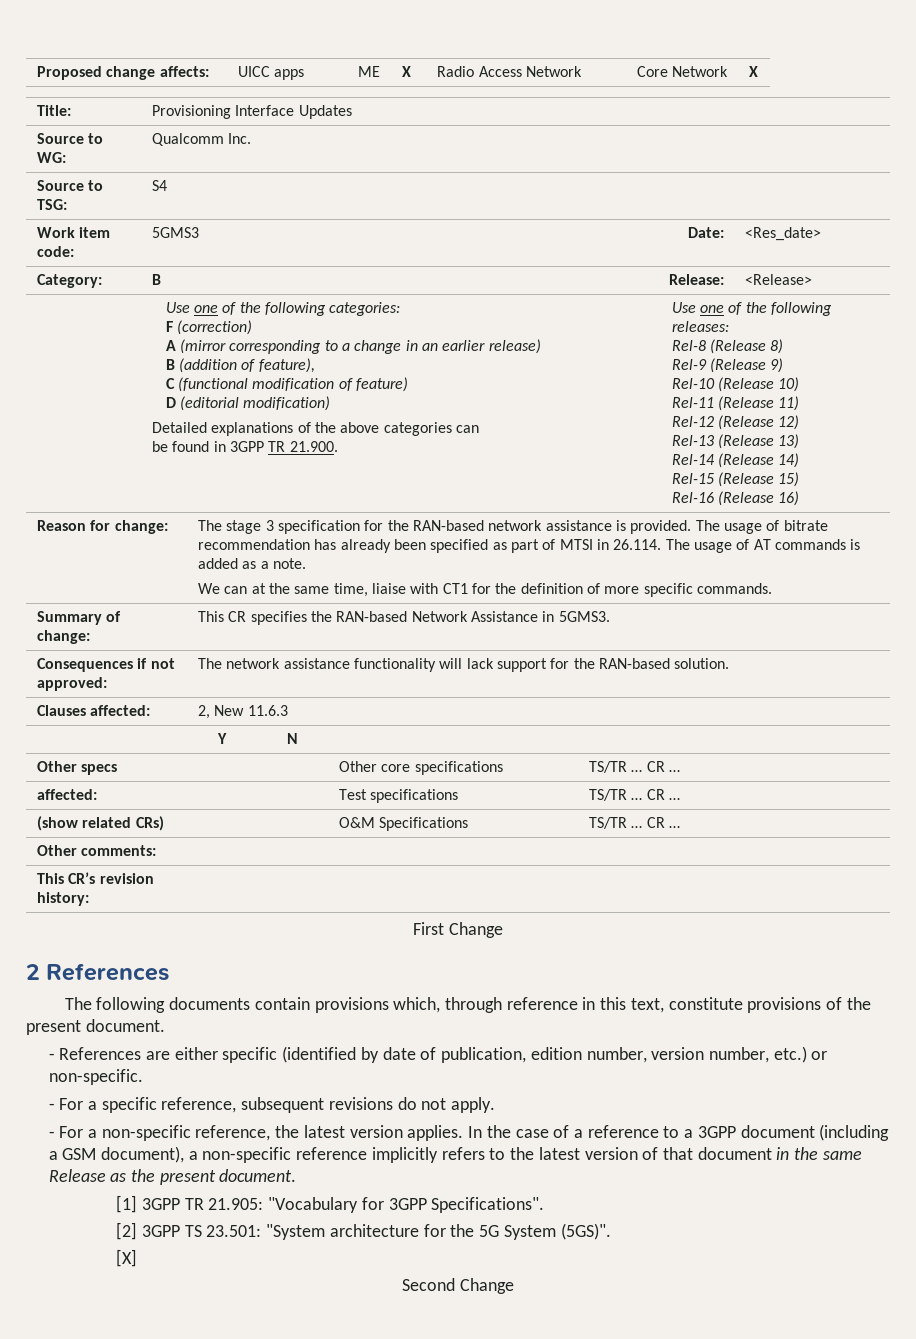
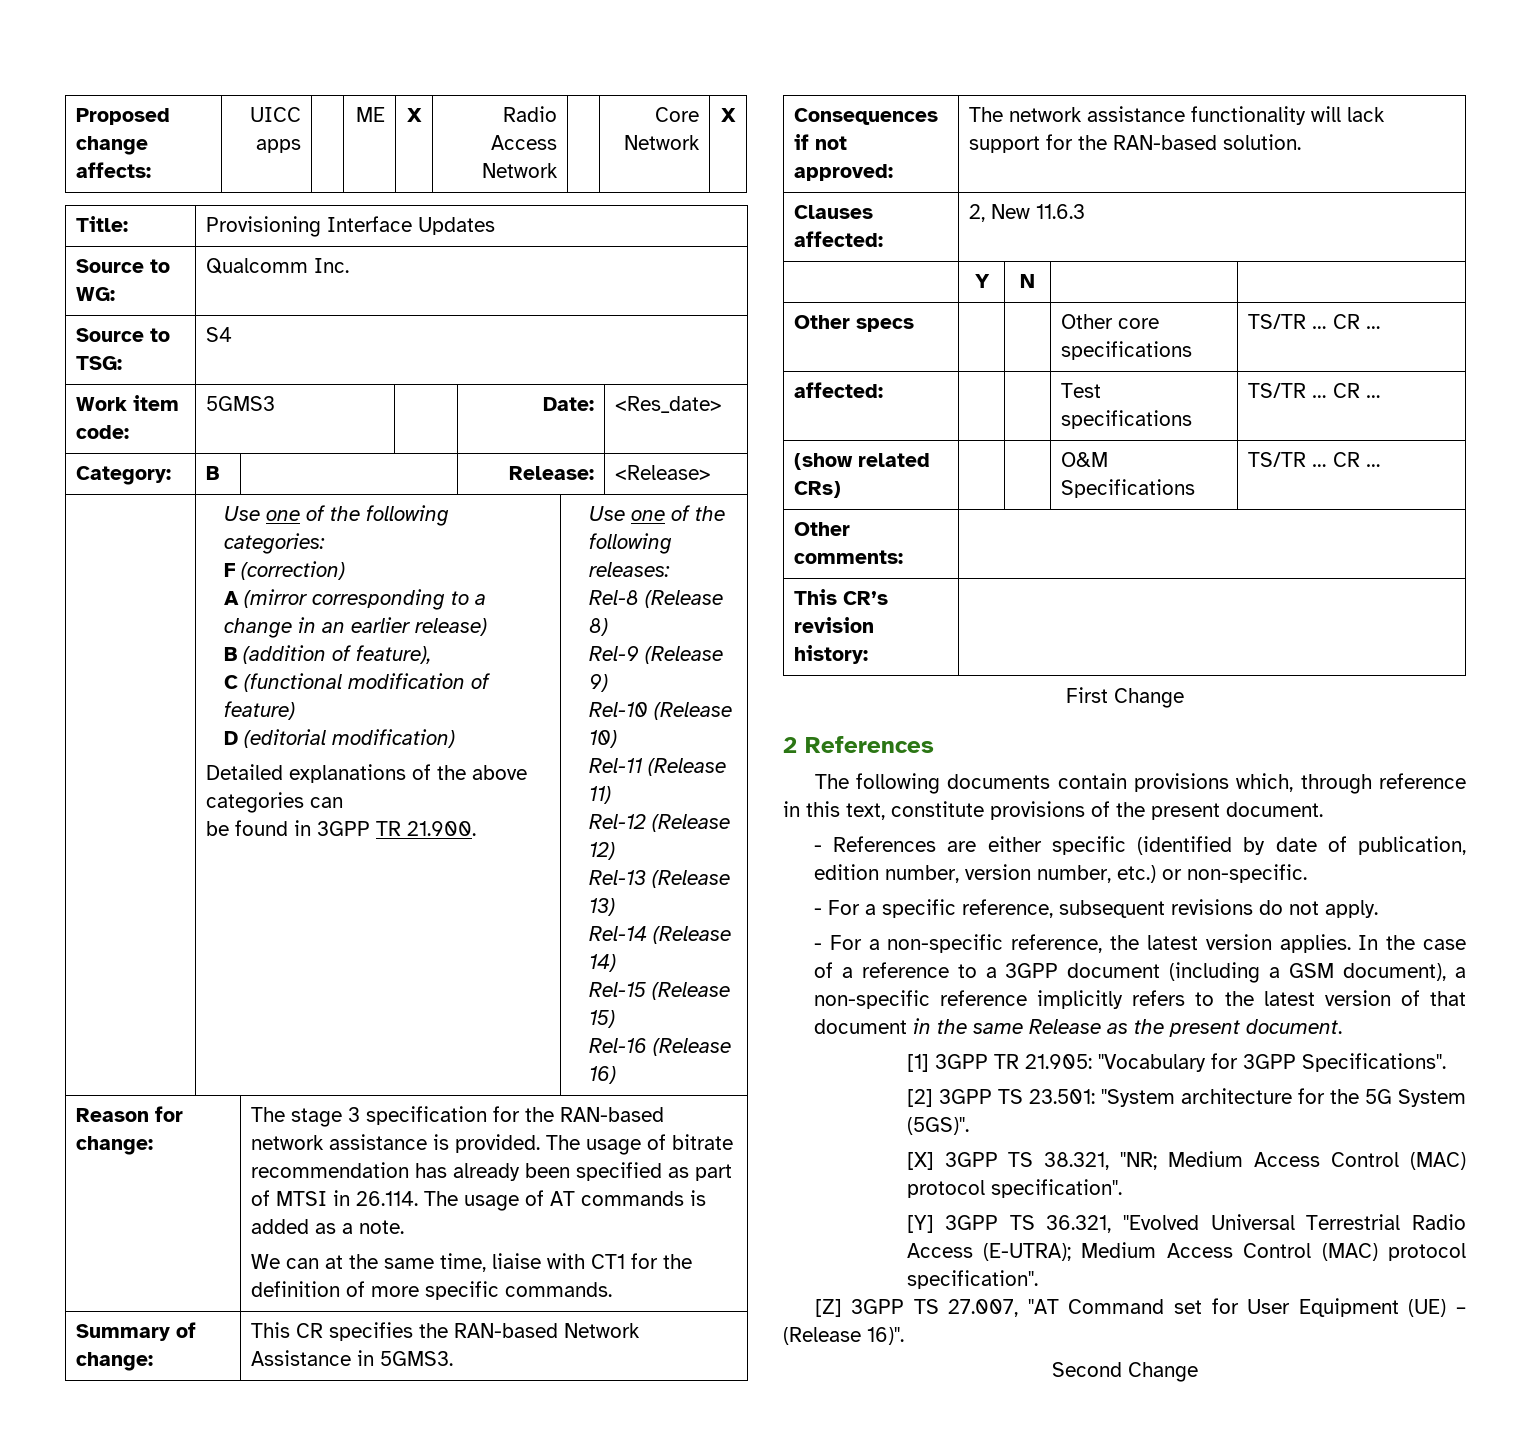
- [X]
+ [X] 3GPP TS 38.321, "NR; Medium Access Control (MAC) protocol specification".
+ [Y] 3GPP TS 36.321, "Evolved Universal Terrestrial Radio Access (E-UTRA); Medium Access Control (MAC) protocol specification".
+ [Z] 3GPP TS 27.007, "AT Command set for User Equipment (UE) – (Release 16)".

